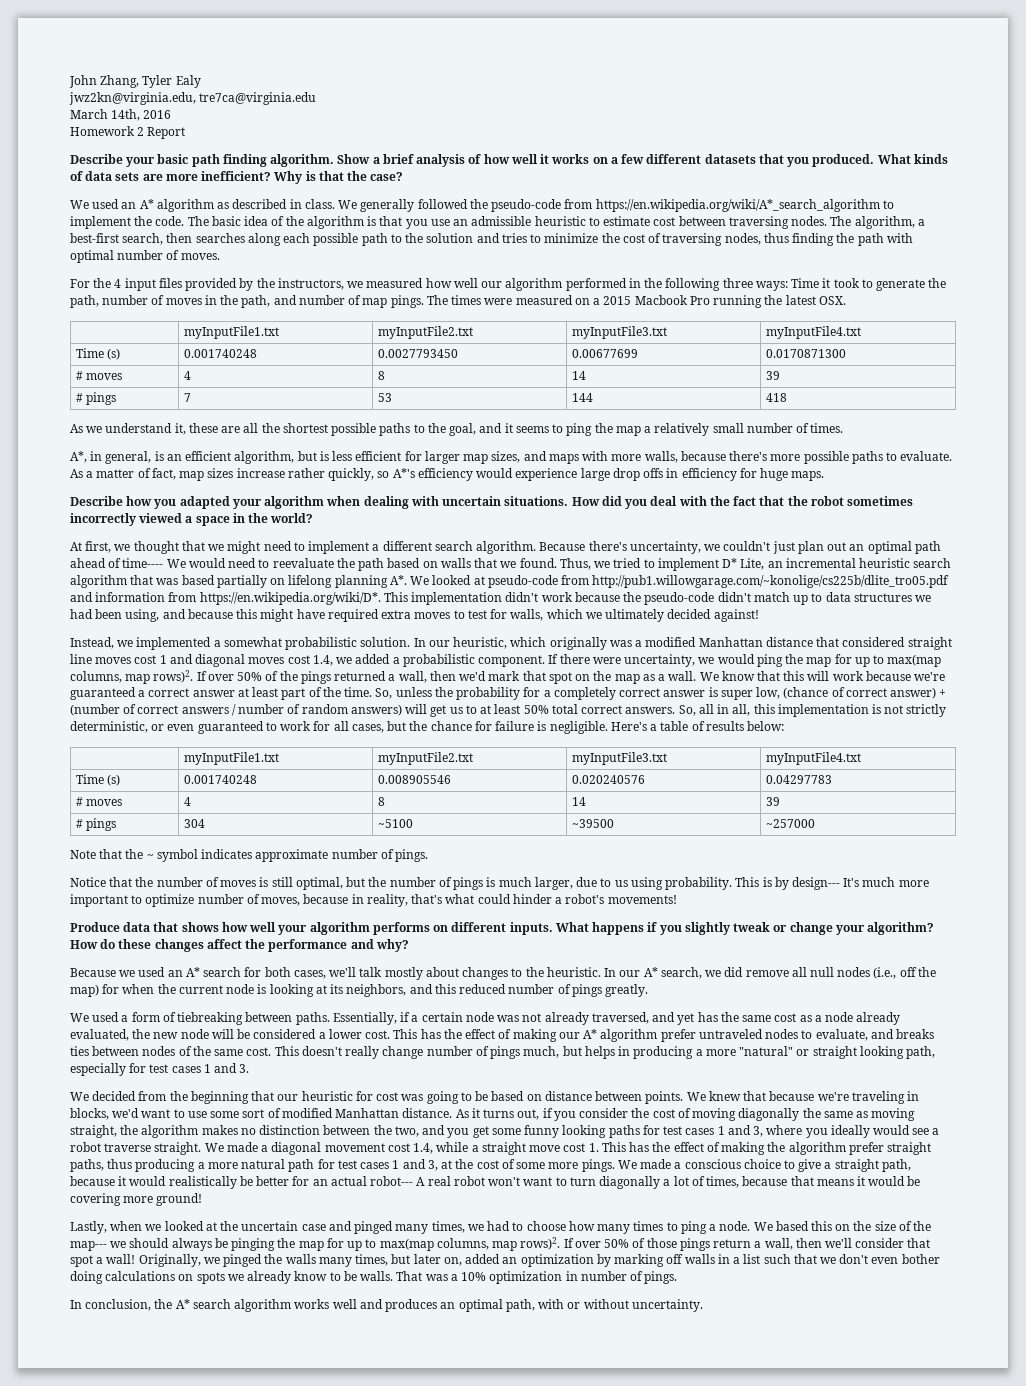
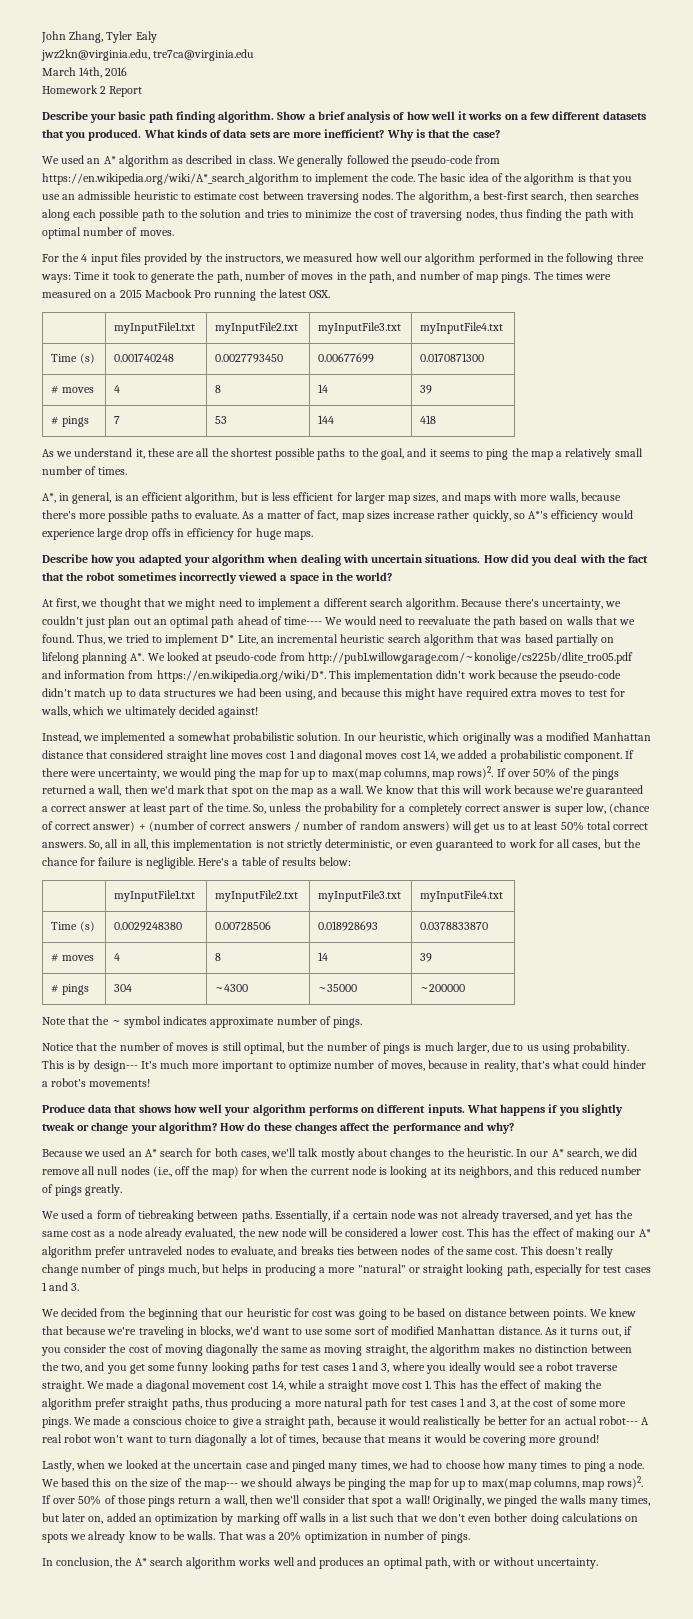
- Time (s) | 0.001740248 | 0.008905546 | 0.020240576 | 0.04297783
+ Time (s) | 0.0029248380 | 0.00728506 | 0.018928693 | 0.0378833870
- # pings | 304 | ~5100 | ~39500 | ~257000
+ # pings | 304 | ~4300 | ~35000 | ~200000
- That was a 10% optimization in number of pings.
+ That was a 20% optimization in number of pings.

